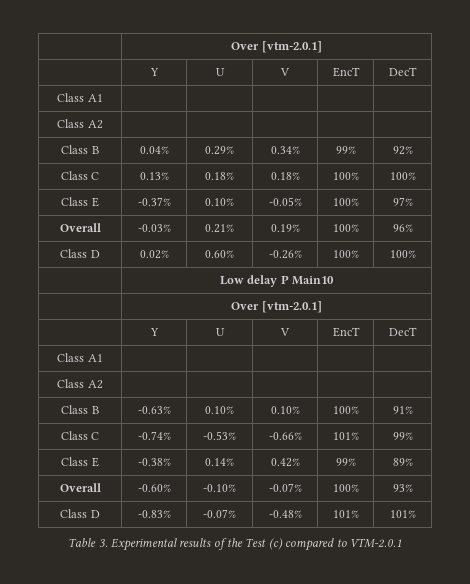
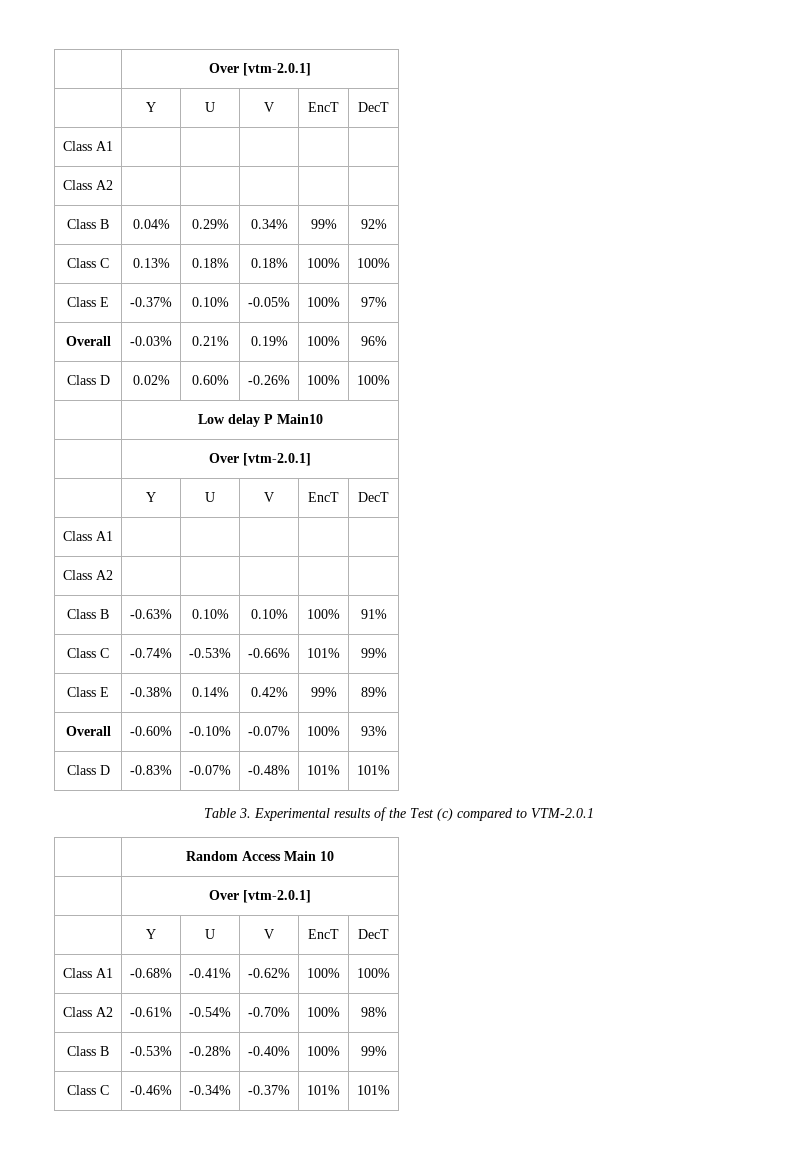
+ | Random Access Main 10
+ | Over [vtm-2.0.1]
+ | Y | U | V | EncT | DecT
+ Class A1 | -0.68% | -0.41% | -0.62% | 100% | 100%
+ Class A2 | -0.61% | -0.54% | -0.70% | 100% | 98%
+ Class B | -0.53% | -0.28% | -0.40% | 100% | 99%
+ Class C | -0.46% | -0.34% | -0.37% | 101% | 101%

